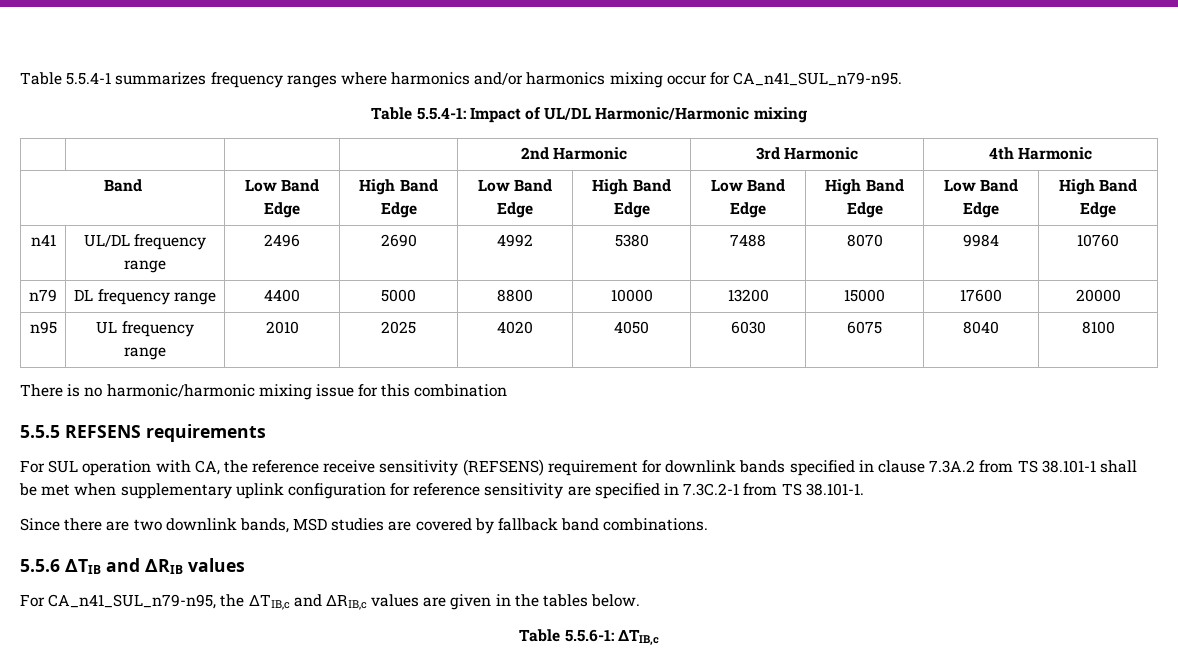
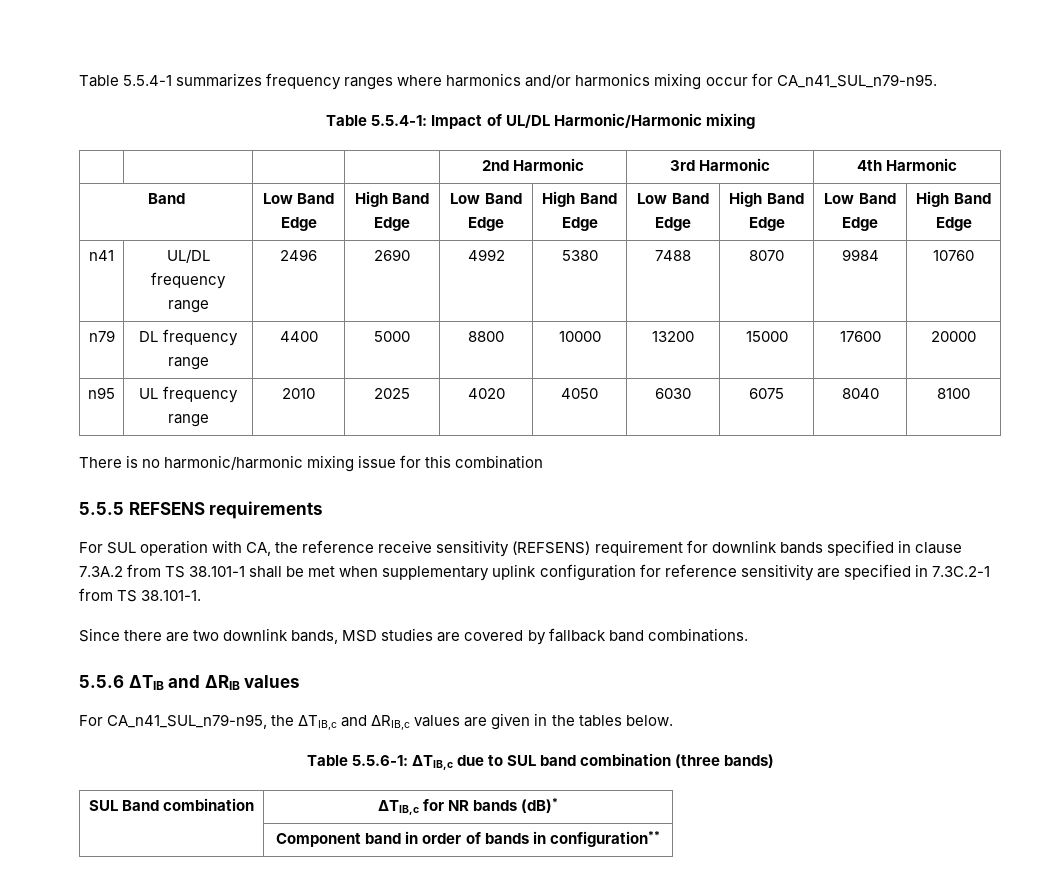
- Table 5.5.6-1: ΔTIB,c
+ Table 5.5.6-1: ΔTIB,c due to SUL band combination (three bands)
+ SUL Band combination | ΔTIB,c for NR bands (dB)*
+ | Component band in order of bands in configuration**

